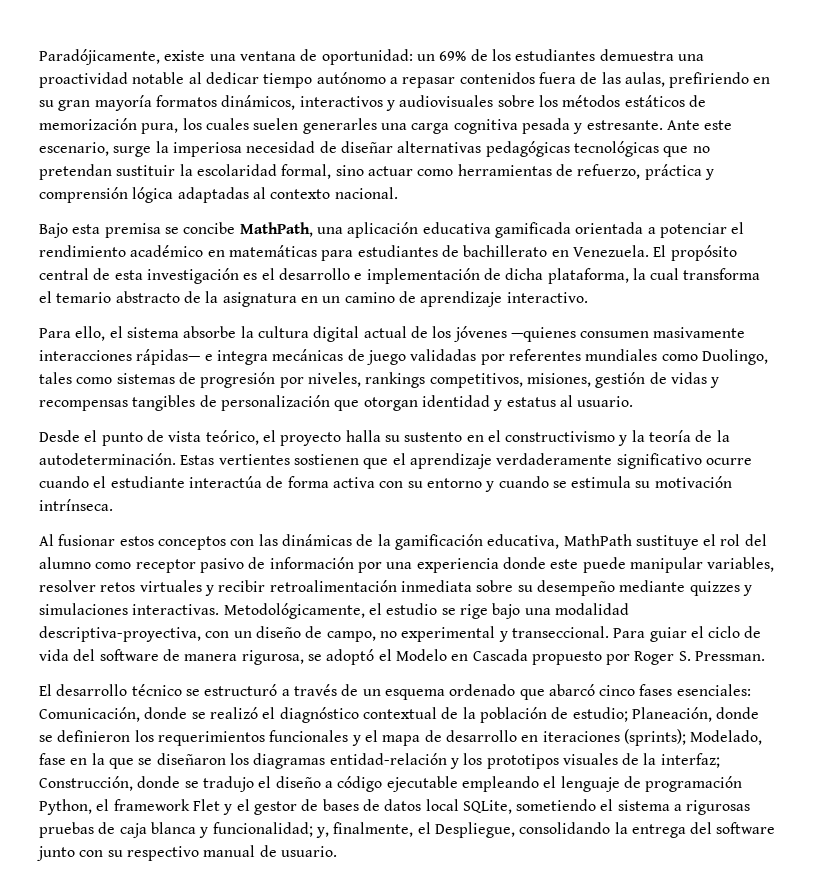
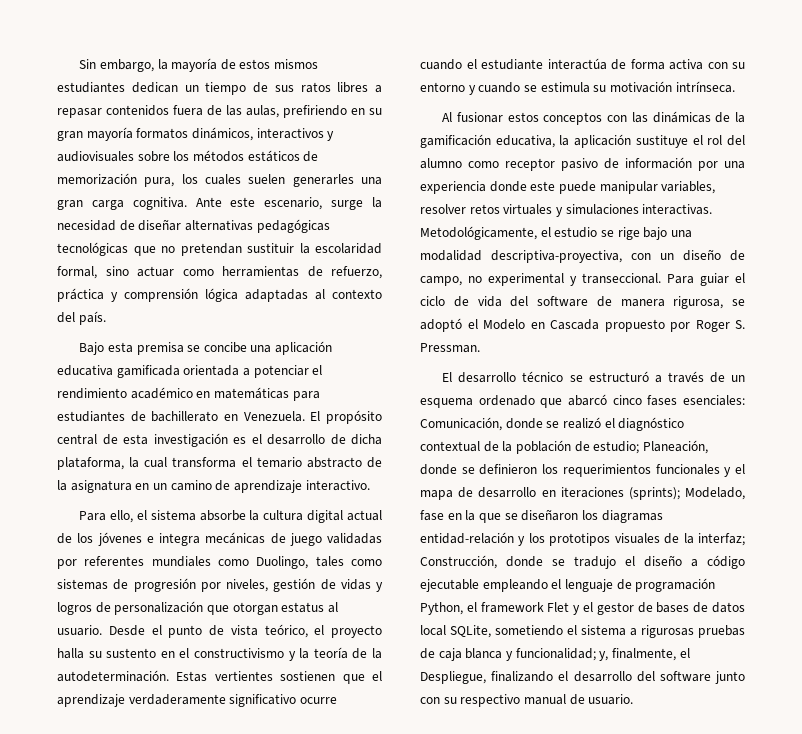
- Paradójicamente, existe una ventana de oportunidad: un 69% de los estudiantes demuestra una proactividad notable al dedicar tiempo autónomo a repasar contenidos fuera de las aulas, prefiriendo en su gran mayoría formatos dinámicos, interactivos y audiovisuales sobre los métodos estáticos de memorización pura, los cuales suelen generarles una carga cognitiva pesada y estresante.
+ Sin embargo, la mayoría de estos mismos estudiantes dedican un tiempo de sus ratos libres a repasar contenidos fuera de las aulas, prefiriendo en su gran mayoría formatos dinámicos, interactivos y audiovisuales sobre los métodos estáticos de memorización pura, los cuales suelen generarles una gran carga cognitiva.
- Ante este escenario, surge la imperiosa necesidad de diseñar alternativas pedagógicas tecnológicas que no pretendan sustituir la escolaridad formal, sino actuar como herramientas de refuerzo, práctica y comprensión lógica adaptadas al contexto nacional.
+ Ante este escenario, surge la necesidad de diseñar alternativas pedagógicas tecnológicas que no pretendan sustituir la escolaridad formal, sino actuar como herramientas de refuerzo, práctica y comprensión lógica adaptadas al contexto del país.
- Bajo esta premisa se concibe MathPath, una aplicación educativa gamificada orientada a potenciar el rendimiento académico en matemáticas para estudiantes de bachillerato en Venezuela.
+ Bajo esta premisa se concibe una aplicación educativa gamificada orientada a potenciar el rendimiento académico en matemáticas para estudiantes de bachillerato en Venezuela.
- El propósito central de esta investigación es el desarrollo e implementación de dicha plataforma, la cual transforma el temario abstracto de la asignatura en un camino de aprendizaje interactivo.
+ El propósito central de esta investigación es el desarrollo de dicha plataforma, la cual transforma el temario abstracto de la asignatura en un camino de aprendizaje interactivo.
- Para ello, el sistema absorbe la cultura digital actual de los jóvenes —quienes consumen masivamente interacciones rápidas— e integra mecánicas de juego validadas por referentes mundiales como Duolingo, tales como sistemas de progresión por niveles, rankings competitivos, misiones, gestión de vidas y recompensas tangibles de personalización que otorgan identidad y estatus al usuario.
- Desde el punto de vista teórico, el proyecto halla su sustento en el constructivismo y la teoría de la autodeterminación.
+ Para ello, el sistema absorbe la cultura digital actual de los jóvenes e integra mecánicas de juego validadas por referentes mundiales como Duolingo, tales como sistemas de progresión por niveles, gestión de vidas y logros de personalización que otorgan estatus al usuario. Desde el punto de vista teórico, el proyecto halla su sustento en el constructivismo y la teoría de la autodeterminación.
- Al fusionar estos conceptos con las dinámicas de la gamificación educativa, MathPath sustituye el rol del alumno como receptor pasivo de información por una experiencia donde este puede manipular variables, resolver retos virtuales y recibir retroalimentación inmediata sobre su desempeño mediante quizzes y simulaciones interactivas.
+ Al fusionar estos conceptos con las dinámicas de la gamificación educativa, la aplicación sustituye el rol del alumno como receptor pasivo de información por una experiencia donde este puede manipular variables, resolver retos virtuales y simulaciones interactivas.
- y, finalmente, el Despliegue, consolidando la entrega del software junto con su respectivo manual de usuario.
+ y, finalmente, el Despliegue, finalizando el desarrollo del software junto con su respectivo manual de usuario.

